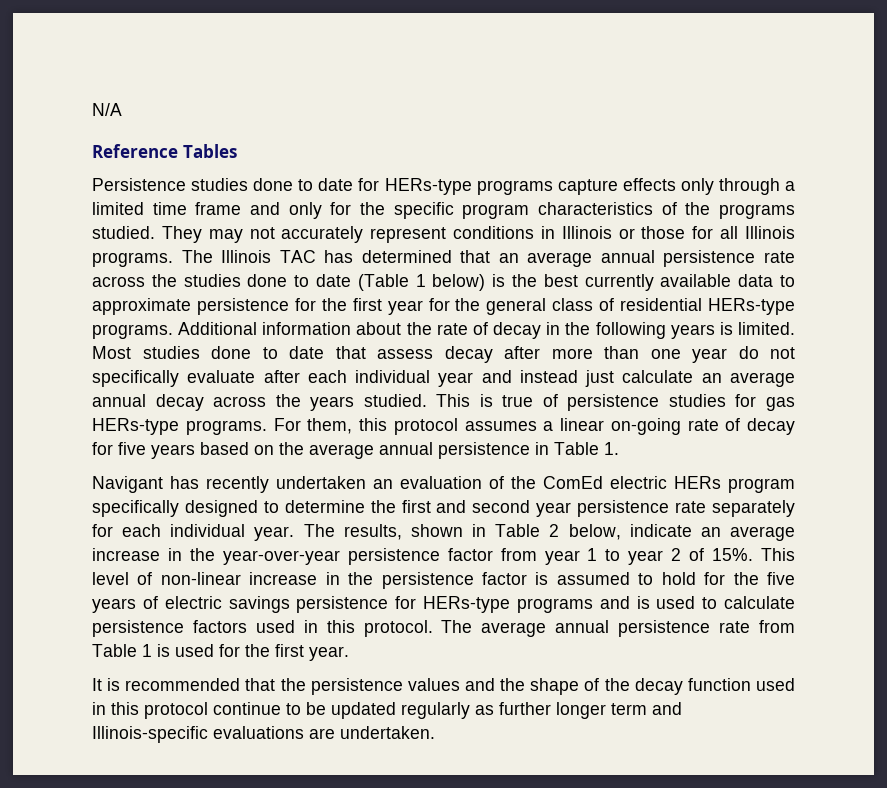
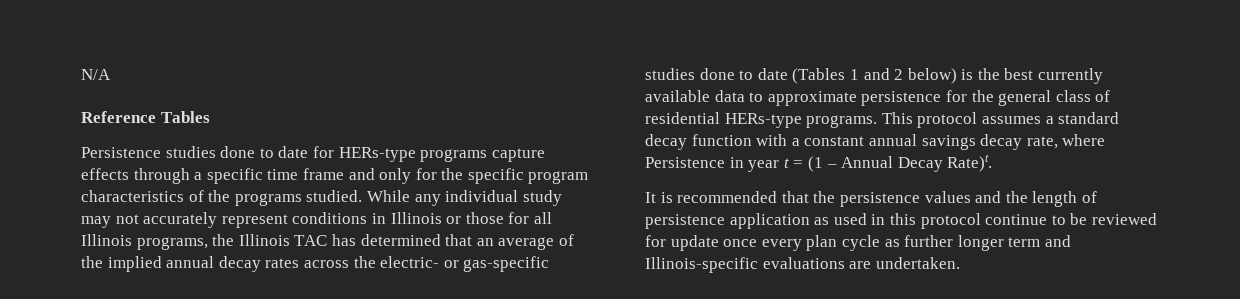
- Persistence studies done to date for HERs-type programs capture effects only through a limited time frame and only for the specific program characteristics of the programs studied.
+ Persistence studies done to date for HERs-type programs capture effects through a specific time frame and only for the specific program characteristics of the programs studied.
- They may not accurately represent conditions in Illinois or those for all Illinois programs. The Illinois TAC has determined that an average annual persistence rate across the studies done to date (Table 1 below) is the best currently available data to approximate persistence for the first year for the general class of residential HERs-type programs.
+ While any individual study may not accurately represent conditions in Illinois or those for all Illinois programs, the Illinois TAC has determined that an average of the implied annual decay rates across the electric- or gas-specific studies done to date (Tables 1 and 2 below) is the best currently available data to approximate persistence for the general class of residential HERs-type programs.
- Additional information about the rate of decay in the following years is limited. Most studies done to date that assess decay after more than one year do not specifically evaluate after each individual year and instead just calculate an average annual decay across the years studied. This is true of persistence studies for gas HERs-type programs. For them, this protocol assumes a linear on-going rate of decay for five years based on the average annual persistence in Table 1.
- Navigant has recently undertaken an evaluation of the ComEd electric HERs program specifically designed to determine the first and second year persistence rate separately for each individual year. The results, shown in Table 2 below, indicate an average increase in the year-over-year persistence factor from year 1 to year 2 of 15%. This level of non-linear increase in the persistence factor is assumed to hold for the five years of electric savings persistence for HERs-type programs and is used to calculate persistence factors used in this protocol. The average annual persistence rate from Table 1 is used for the first year.
+ This protocol assumes a standard decay function with a constant annual savings decay rate, where Persistence in year t = (1 – Annual Decay Rate)t.
- It is recommended that the persistence values and the shape of the decay function used in this protocol continue to be updated regularly as further longer term and Illinois-specific evaluations are undertaken.
+ It is recommended that the persistence values and the length of persistence application as used in this protocol continue to be reviewed for update once every plan cycle as further longer term and Illinois-specific evaluations are undertaken.

